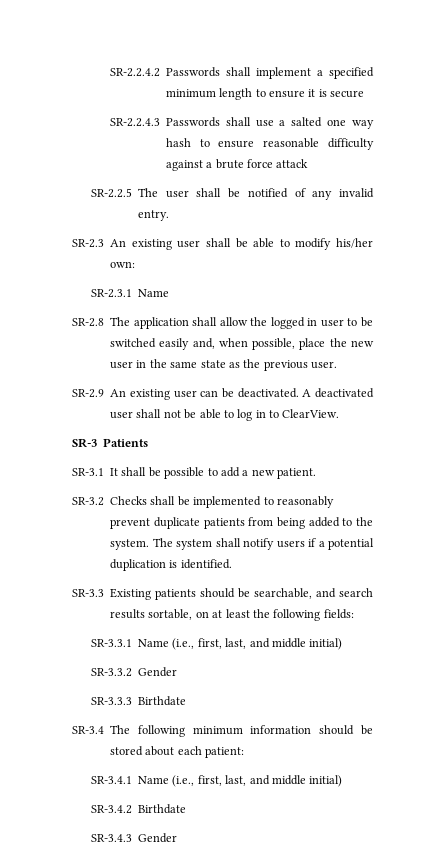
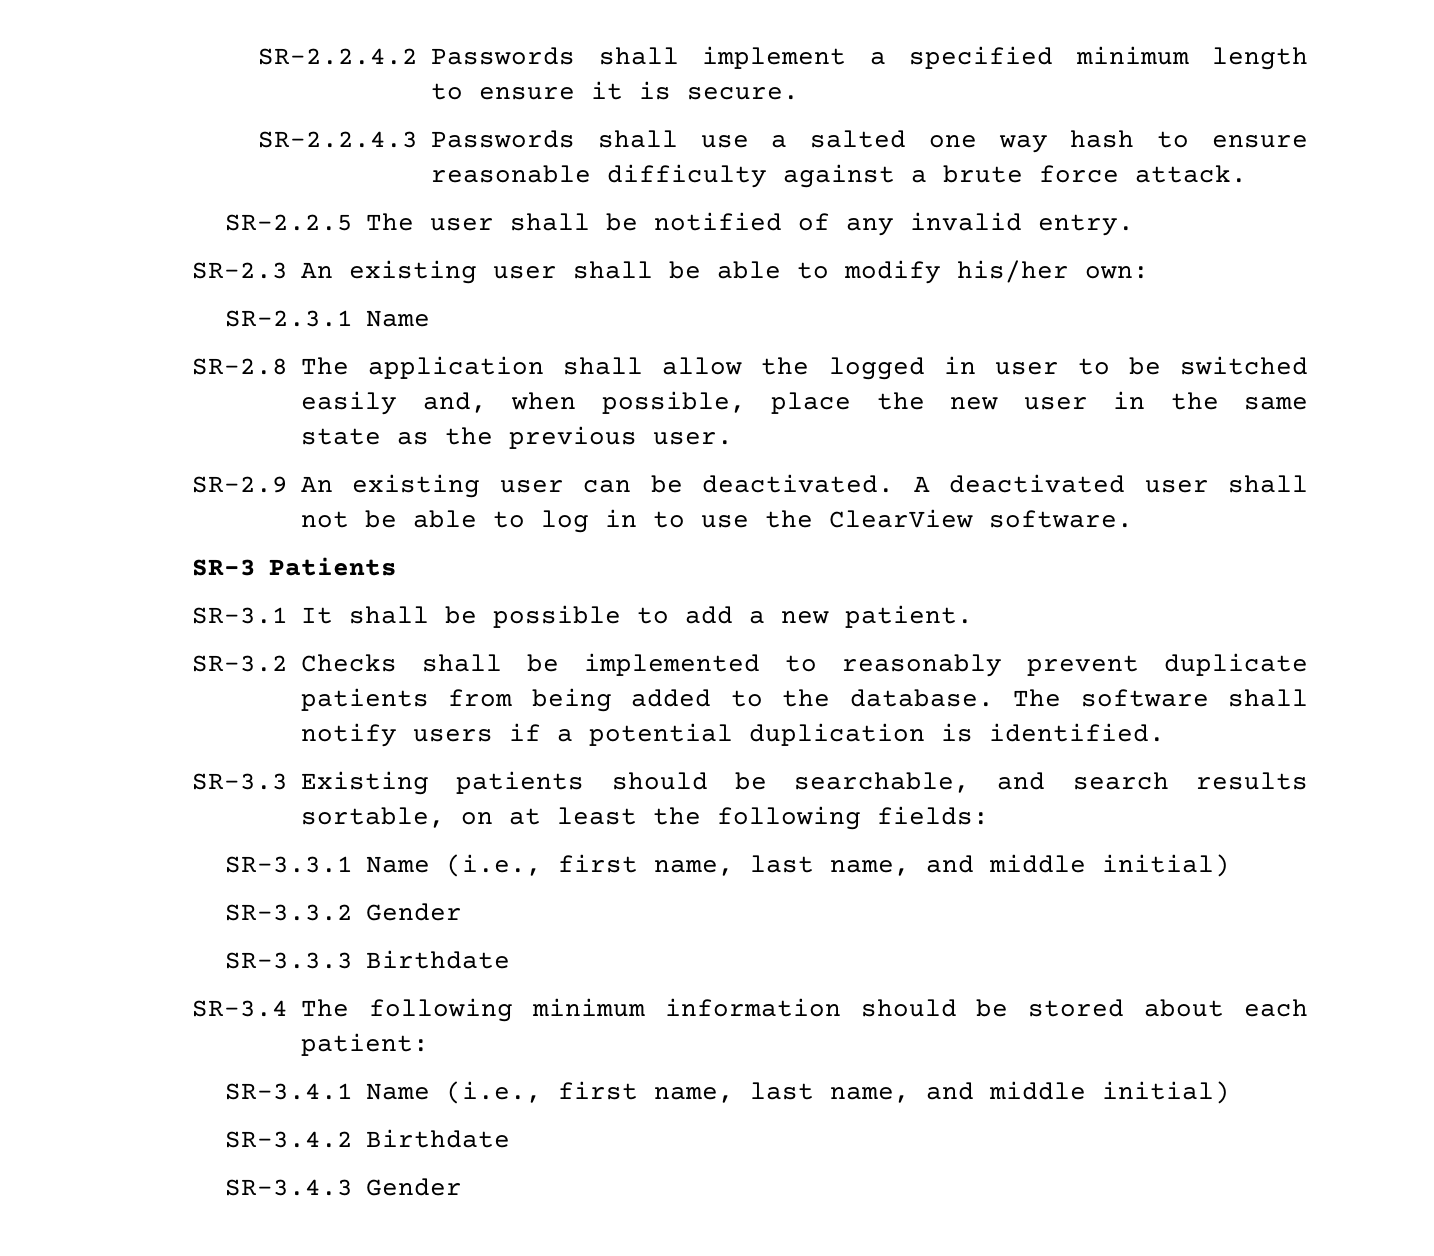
- SR-2.2.4.2 Passwords shall implement a specified minimum length to ensure it is secure
+ SR-2.2.4.2 Passwords shall implement a specified minimum length to ensure it is secure.
- SR-2.2.4.3 Passwords shall use a salted one way hash to ensure reasonable difficulty against a brute force attack
+ SR-2.2.4.3 Passwords shall use a salted one way hash to ensure reasonable difficulty against a brute force attack.
- A deactivated user shall not be able to log in to ClearView.
+ A deactivated user shall not be able to log in to use the ClearView software.
- SR-3.2 Checks shall be implemented to reasonably prevent duplicate patients from being added to the system. The system shall notify users if a potential duplication is identified.
+ SR-3.2 Checks shall be implemented to reasonably prevent duplicate patients from being added to the database. The software shall notify users if a potential duplication is identified.
- SR-3.3.1 Name (i.e., first, last, and middle initial)
+ SR-3.3.1 Name (i.e., first name, last name, and middle initial)
- SR-3.4.1 Name (i.e., first, last, and middle initial)
+ SR-3.4.1 Name (i.e., first name, last name, and middle initial)

